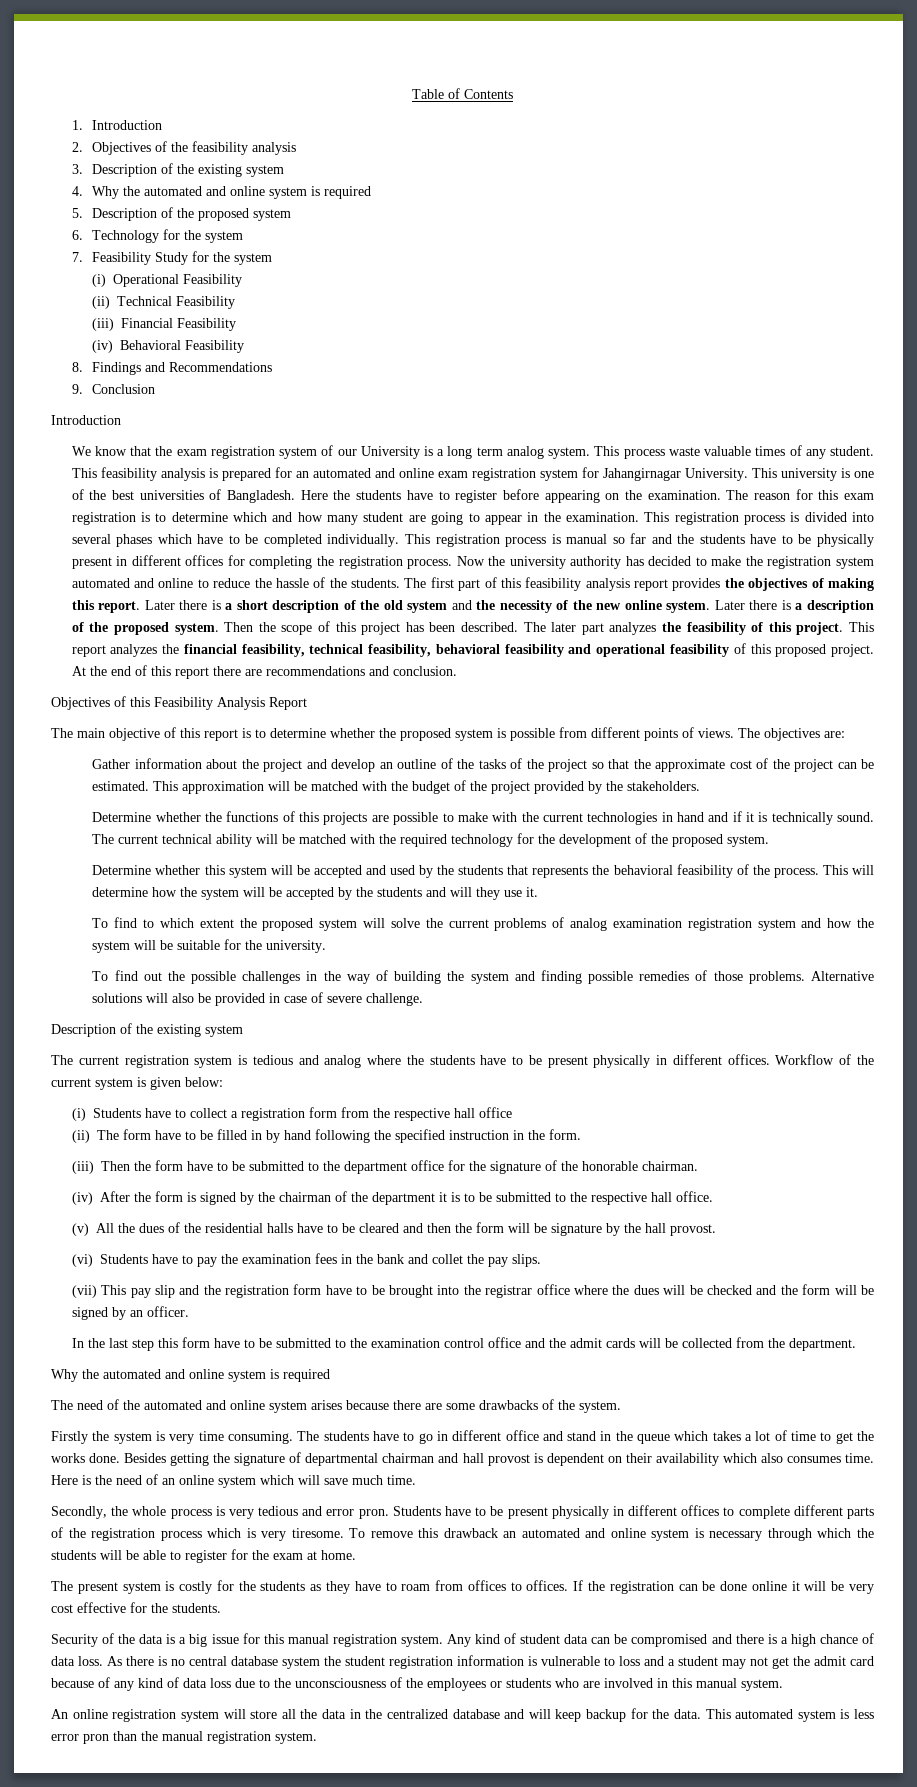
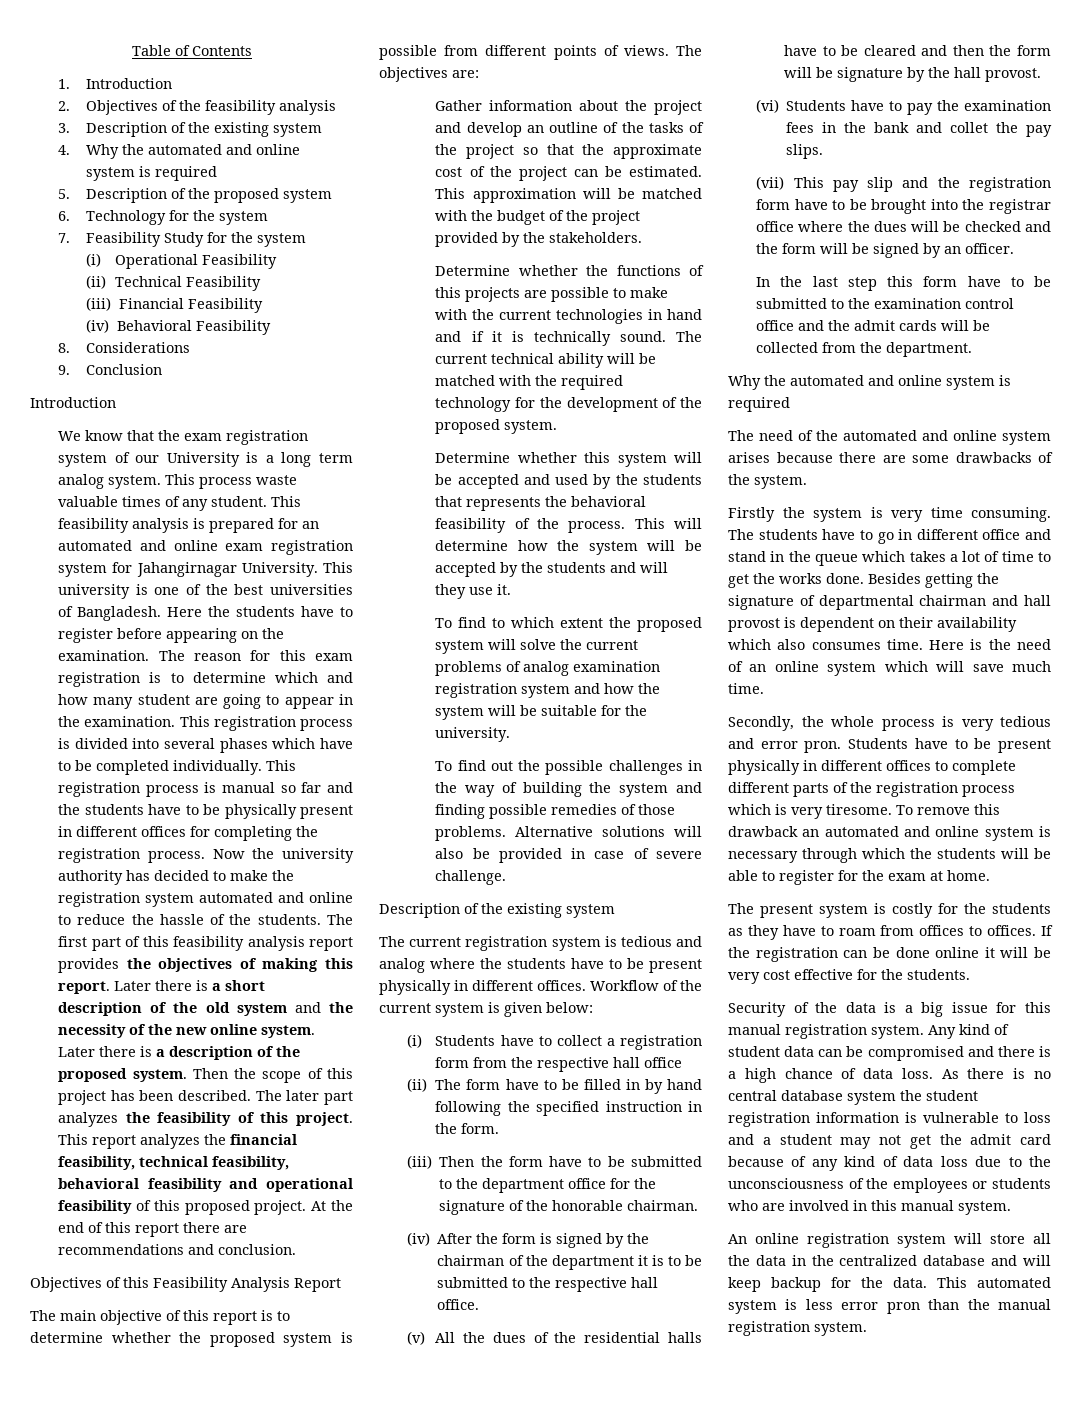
- 8. Findings and Recommendations
+ 8. Considerations

